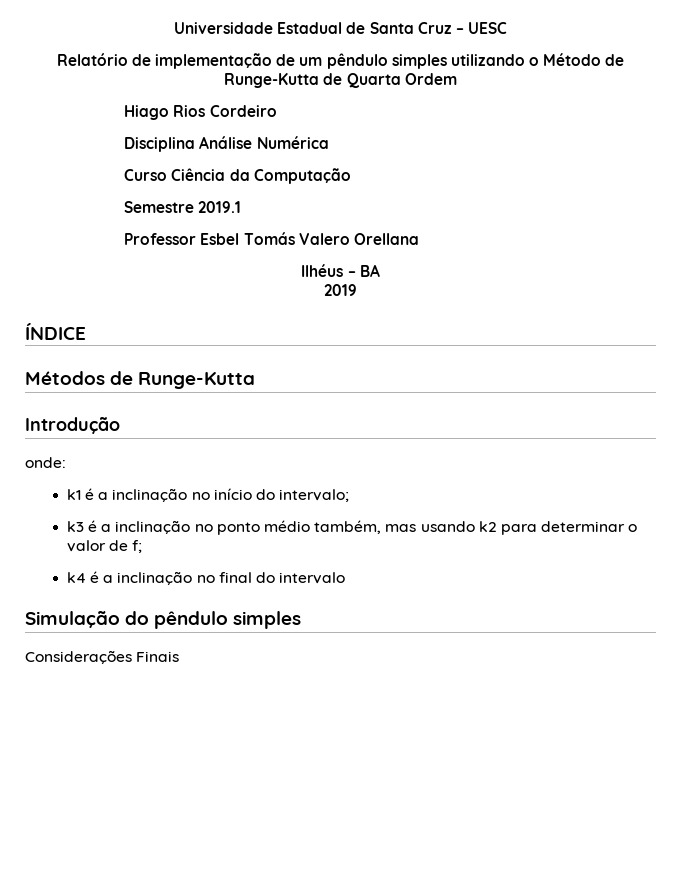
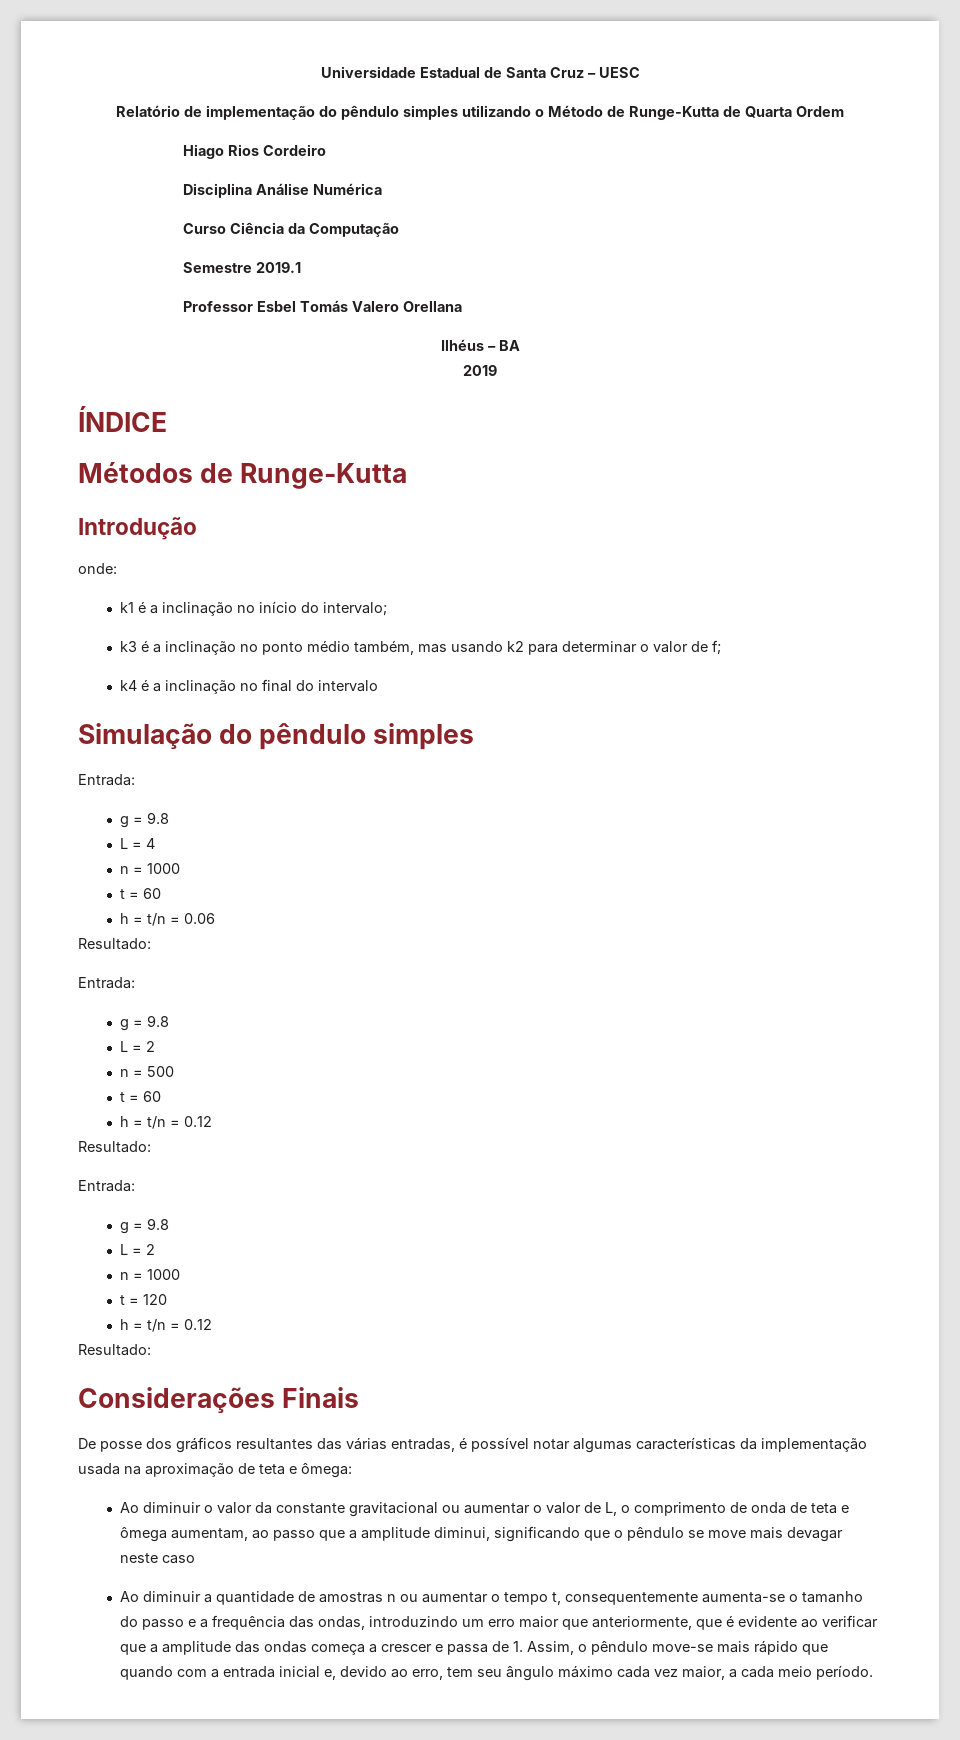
- Relatório de implementação de um pêndulo simples utilizando o Método de Runge-Kutta de Quarta Ordem
+ Relatório de implementação do pêndulo simples utilizando o Método de Runge-Kutta de Quarta Ordem
  Simulação do pêndulo simples
+ Entrada:
+ g = 9.8
+ L = 4
+ n = 1000
+ t = 60
+ h = t/n = 0.06
+ Resultado:
+ Entrada:
+ g = 9.8
+ L = 2
+ n = 500
+ t = 60
+ h = t/n = 0.12
+ Resultado:
+ Entrada:
+ g = 9.8
+ L = 2
+ n = 1000
+ t = 120
+ h = t/n = 0.12
+ Resultado:
  Considerações Finais
+ De posse dos gráficos resultantes das várias entradas, é possível notar algumas características da implementação usada na aproximação de teta e ômega:
+ Ao diminuir o valor da constante gravitacional ou aumentar o valor de L, o comprimento de onda de teta e ômega aumentam, ao passo que a amplitude diminui, significando que o pêndulo se move mais devagar neste caso
+ Ao diminuir a quantidade de amostras n ou aumentar o tempo t, consequentemente aumenta-se o tamanho do passo e a frequência das ondas, introduzindo um erro maior que anteriormente, que é evidente ao verificar que a amplitude das ondas começa a crescer e passa de 1. Assim, o pêndulo move-se mais rápido que quando com a entrada inicial e, devido ao erro, tem seu ângulo máximo cada vez maior, a cada meio período.

